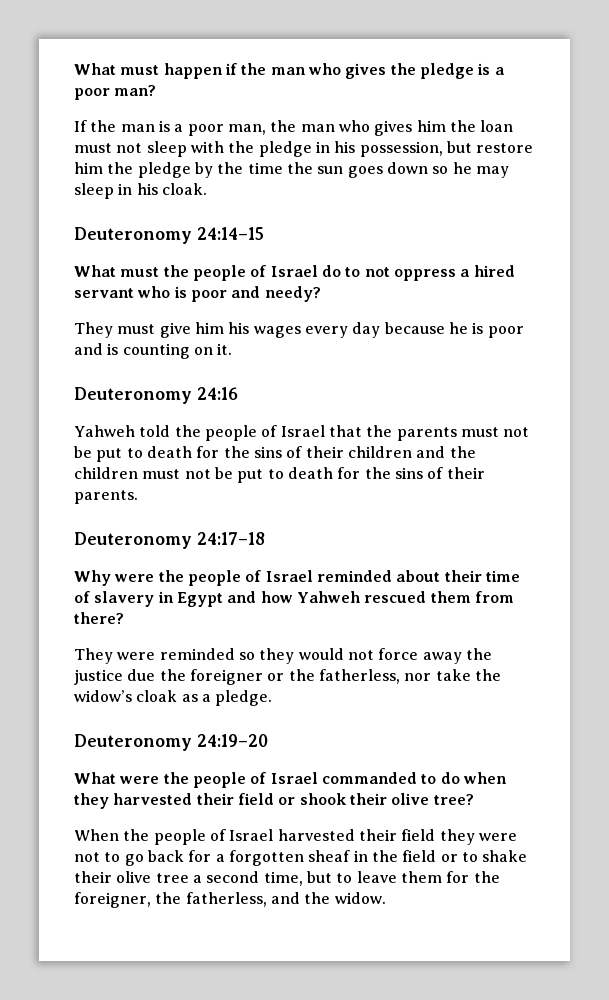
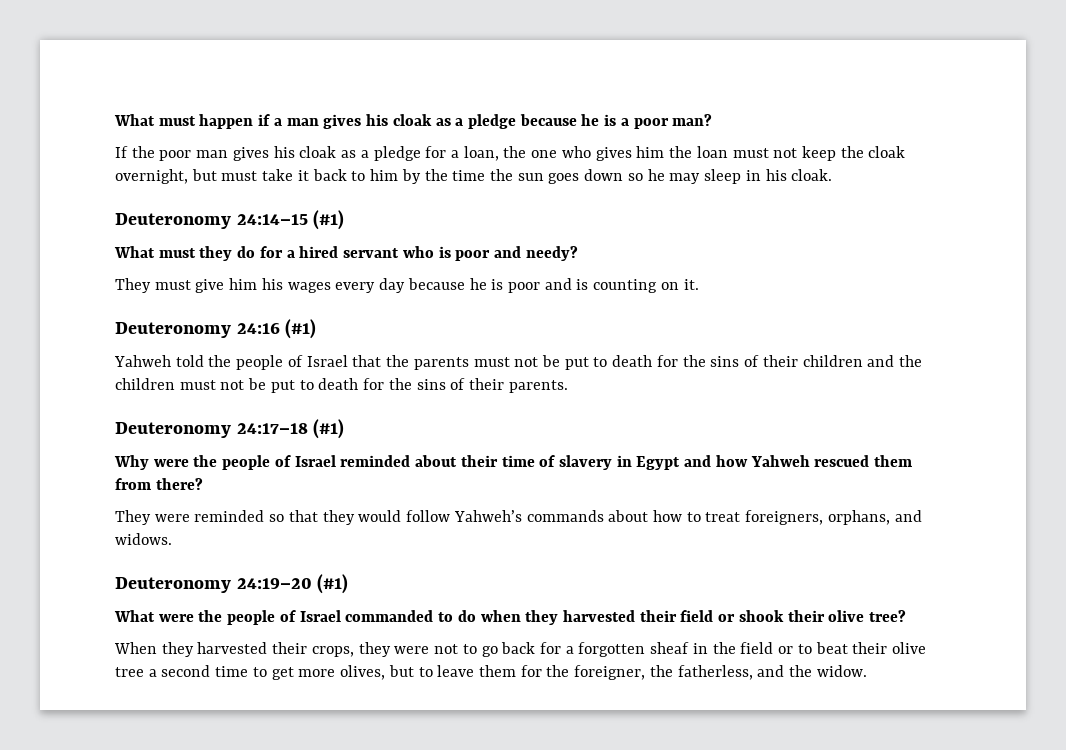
- What must happen if the man who gives the pledge is a poor man?
+ What must happen if a man gives his cloak as a pledge because he is a poor man?
- If the man is a poor man, the man who gives him the loan must not sleep with the pledge in his possession, but restore him the pledge by the time the sun goes down so he may sleep in his cloak.
+ If the poor man gives his cloak as a pledge for a loan, the one who gives him the loan must not keep the cloak overnight, but must take it back to him by the time the sun goes down so he may sleep in his cloak.
- Deuteronomy 24:14–15
- What must the people of Israel do to not oppress a hired servant who is poor and needy?
+ Deuteronomy 24:14–15 (#1)
+ What must they do for a hired servant who is poor and needy?
- Deuteronomy 24:16
+ Deuteronomy 24:16 (#1)
- Deuteronomy 24:17–18
+ Deuteronomy 24:17–18 (#1)
- They were reminded so they would not force away the justice due the foreigner or the fatherless, nor take the widow’s cloak as a pledge.
+ They were reminded so that they would follow Yahweh’s commands about how to treat foreigners, orphans, and widows.
- Deuteronomy 24:19–20
+ Deuteronomy 24:19–20 (#1)
- When the people of Israel harvested their field they were not to go back for a forgotten sheaf in the field or to shake their olive tree a second time, but to leave them for the foreigner, the fatherless, and the widow.
+ When they harvested their crops, they were not to go back for a forgotten sheaf in the field or to beat their olive tree a second time to get more olives, but to leave them for the foreigner, the fatherless, and the widow.

